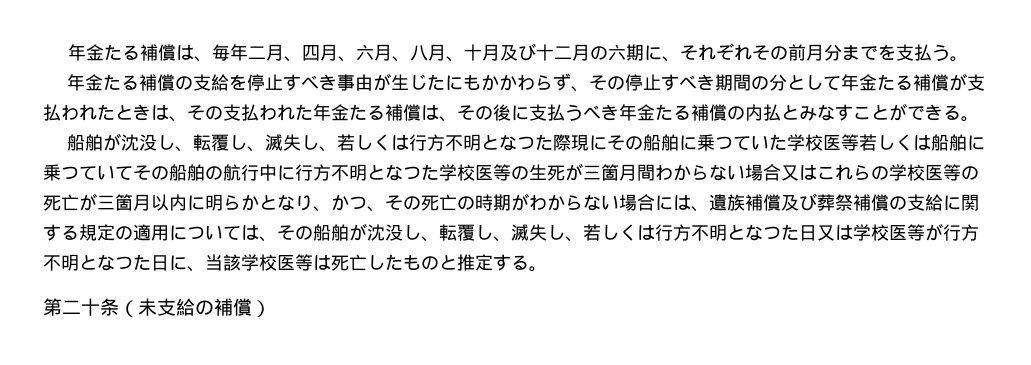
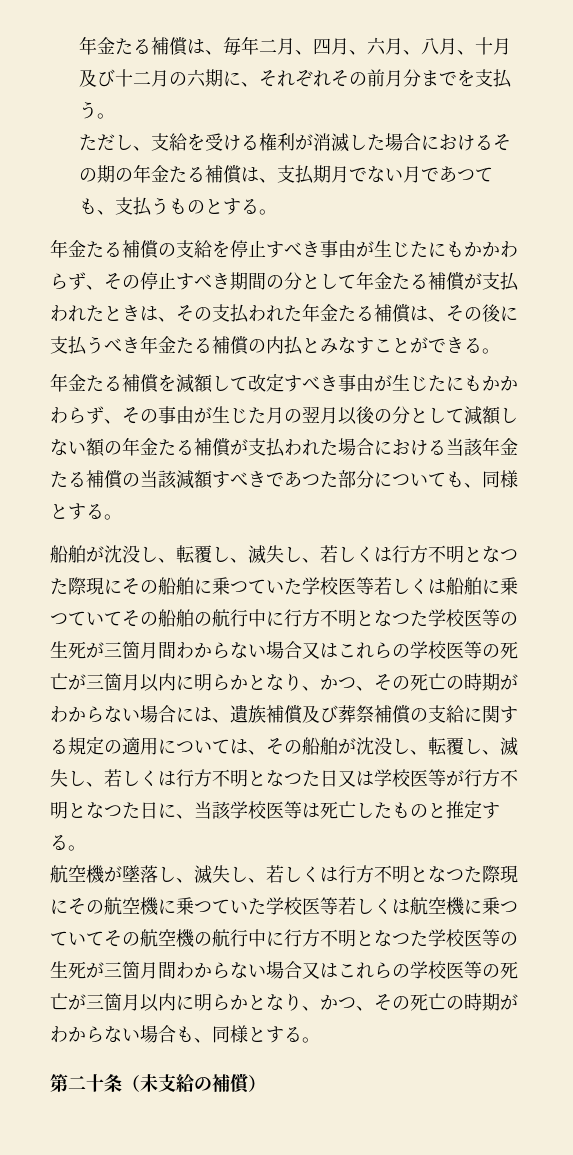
+ ただし、支給を受ける権利が消滅した場合におけるその期の年金たる補償は、支払期月でない月であつても、支払うものとする。
+ 年金たる補償を減額して改定すべき事由が生じたにもかかわらず、その事由が生じた月の翌月以後の分として減額しない額の年金たる補償が支払われた場合における当該年金たる補償の当該減額すべきであつた部分についても、同様とする。
+ 航空機が墜落し、滅失し、若しくは行方不明となつた際現にその航空機に乗つていた学校医等若しくは航空機に乗つていてその航空機の航行中に行方不明となつた学校医等の生死が三箇月間わからない場合又はこれらの学校医等の死亡が三箇月以内に明らかとなり、かつ、その死亡の時期がわからない場合も、同様とする。

